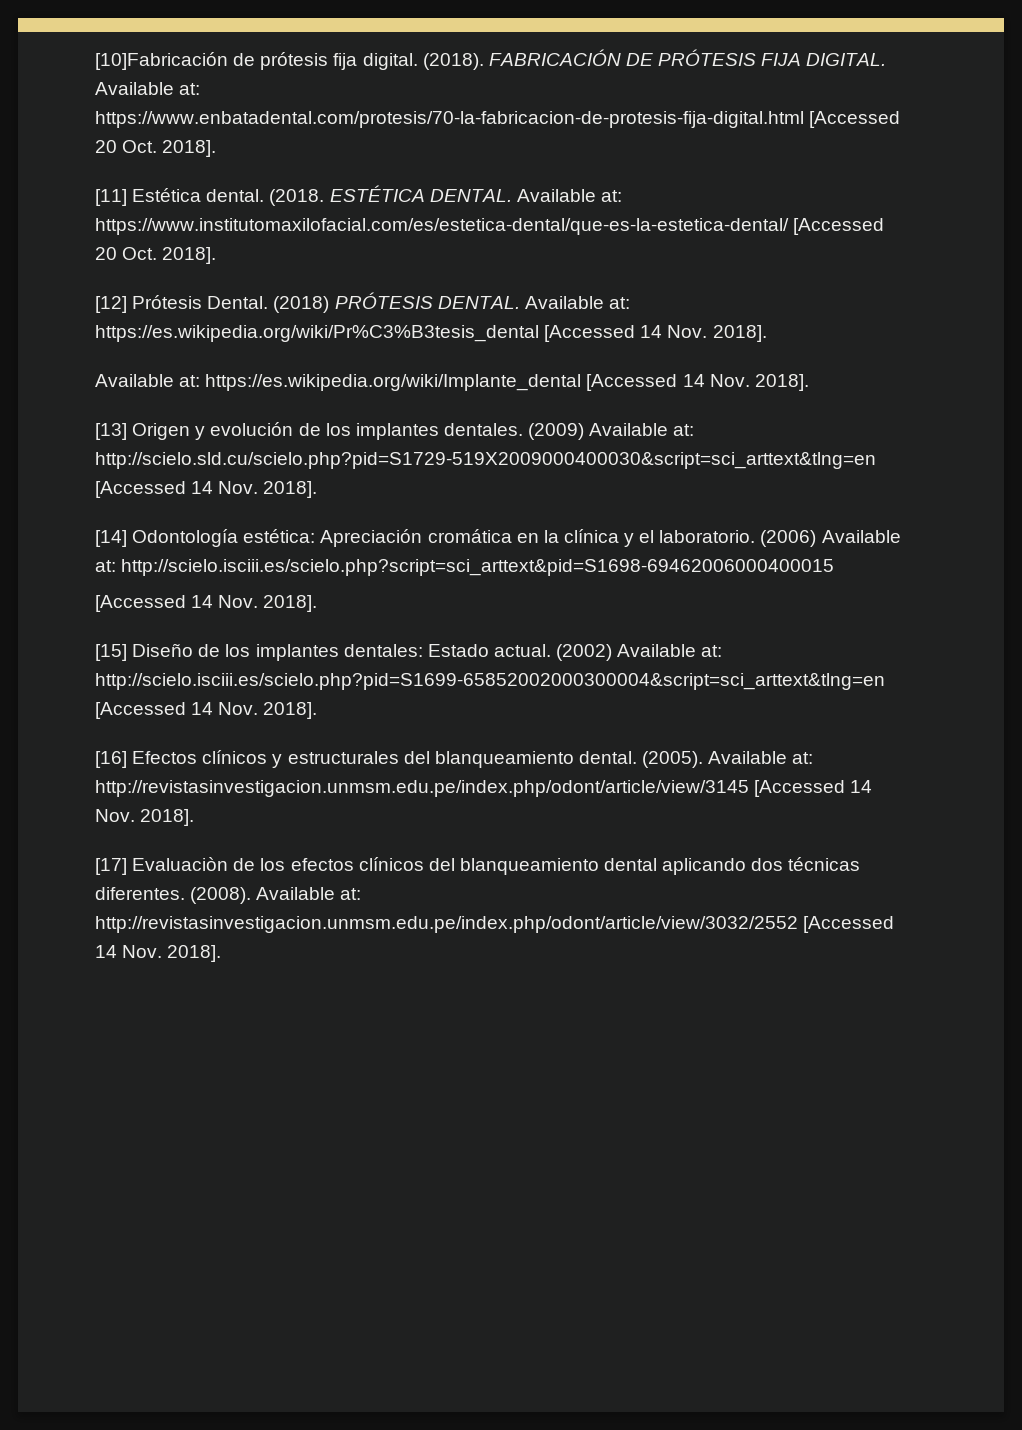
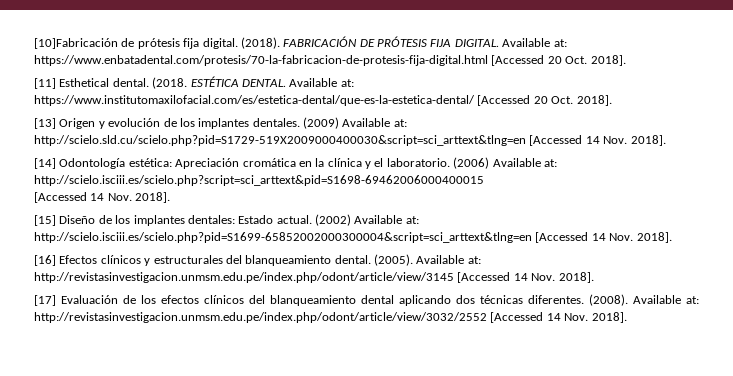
- [11] Estética dental.
+ [11] Esthetical dental.
- [12] Prótesis Dental. (2018) PRÓTESIS DENTAL. Available at: https://es.wikipedia.org/wiki/Pr%C3%B3tesis_dental [Accessed 14 Nov. 2018].
- Available at: https://es.wikipedia.org/wiki/Implante_dental [Accessed 14 Nov. 2018].
- [17] Evaluaciòn de los efectos clínicos del blanqueamiento dental aplicando dos técnicas diferentes.
+ [17] Evaluación de los efectos clínicos del blanqueamiento dental aplicando dos técnicas diferentes.

